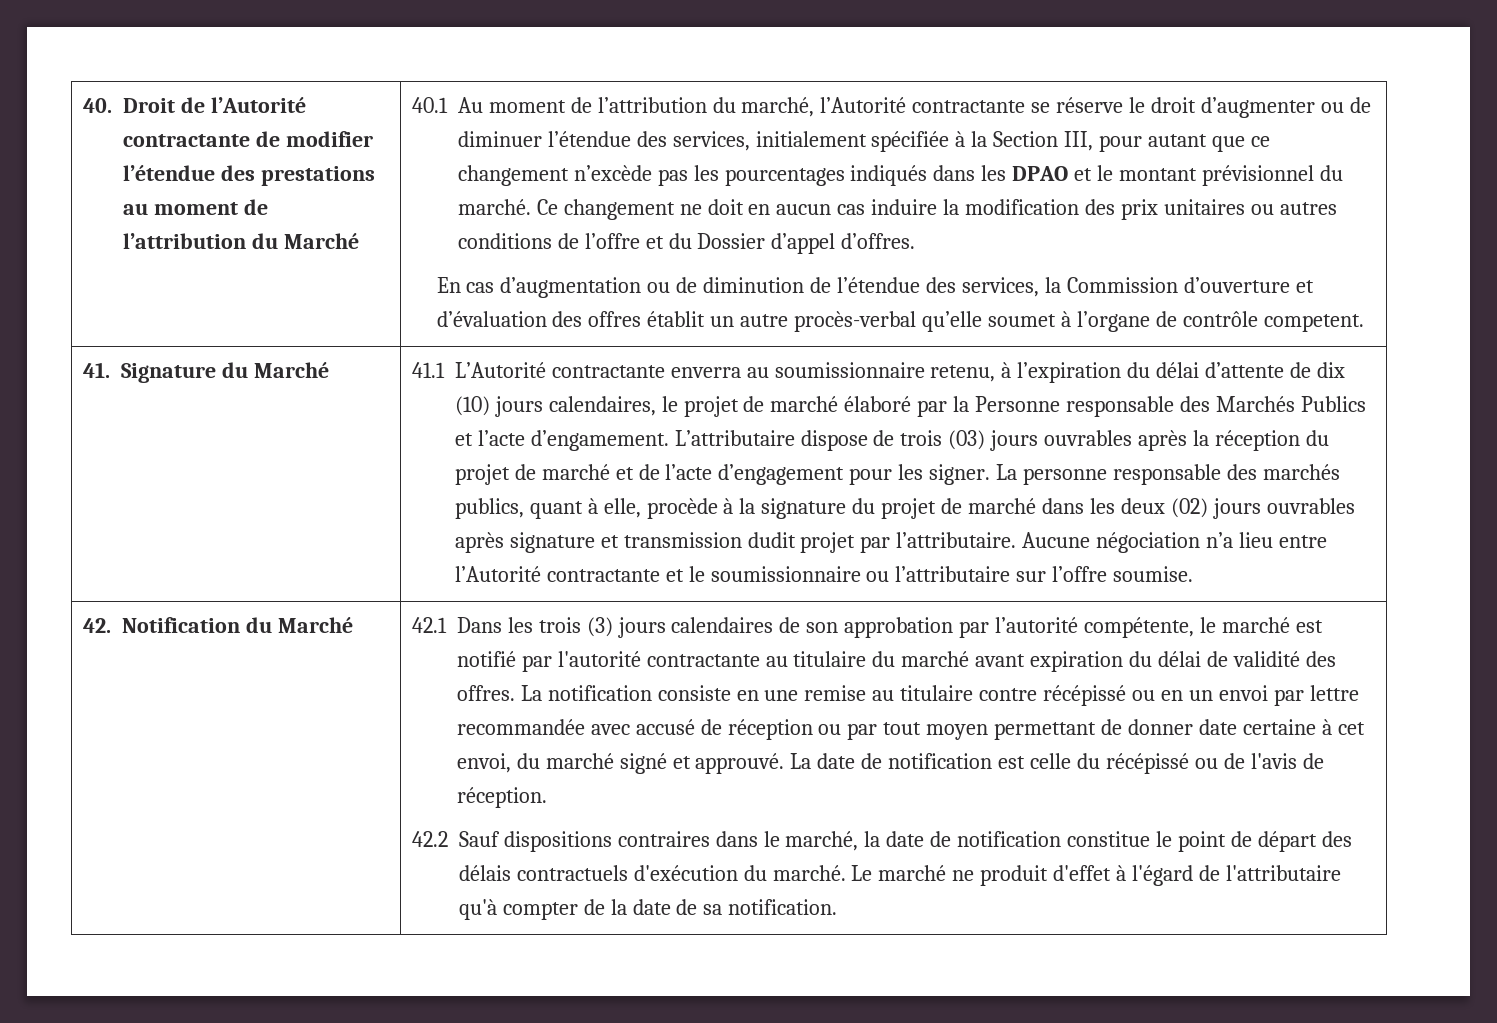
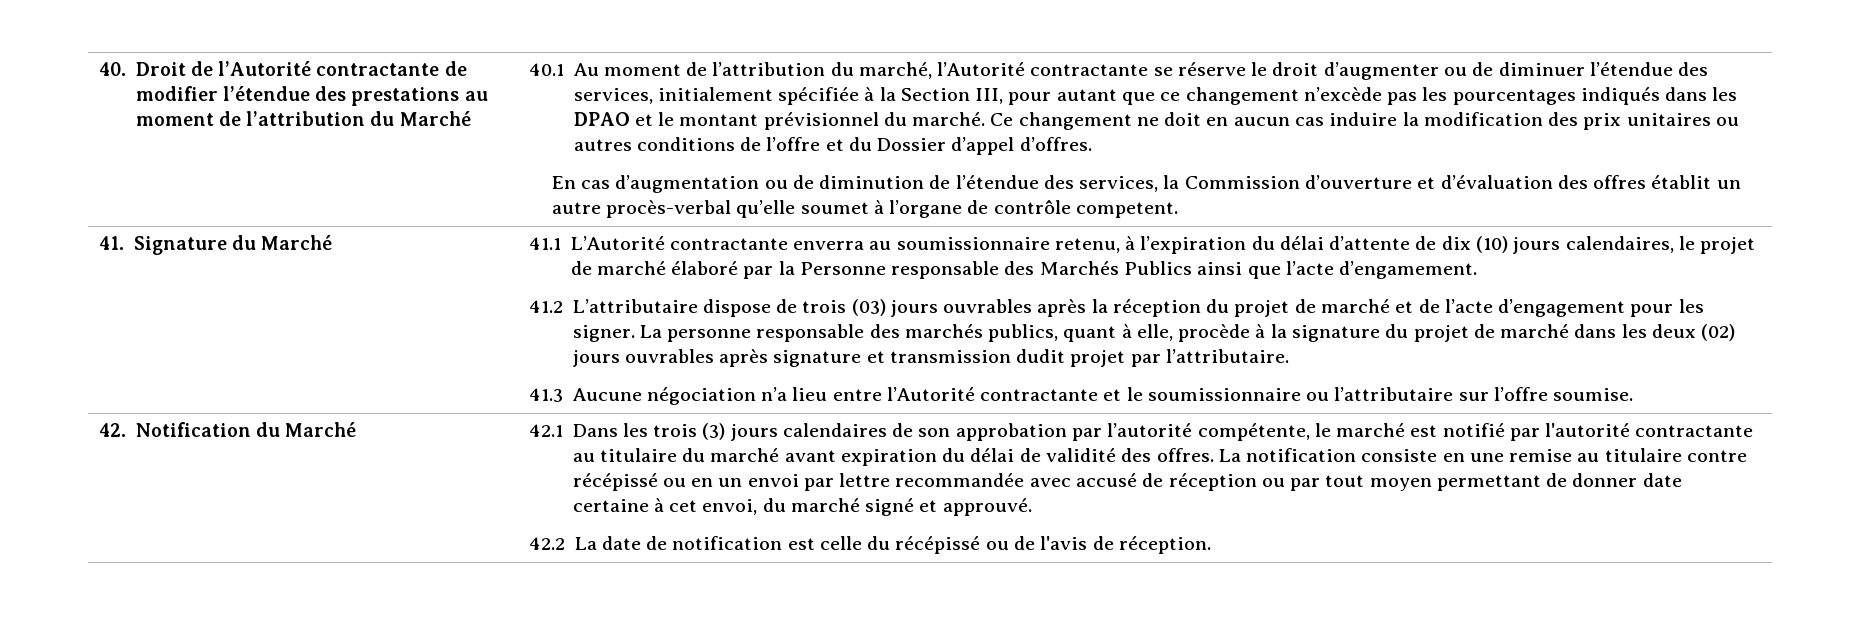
- 41.1 L’Autorité contractante enverra au soumissionnaire retenu, à l’expiration du délai d’attente de dix (10) jours calendaires, le projet de marché élaboré par la Personne responsable des Marchés Publics et l’acte d’engamement. L’attributaire dispose de trois (03) jours ouvrables après la réception du projet de marché et de l’acte d’engagement pour les signer.
+ 41.1 L’Autorité contractante enverra au soumissionnaire retenu, à l’expiration du délai d’attente de dix (10) jours calendaires, le projet de marché élaboré par la Personne responsable des Marchés Publics ainsi que l’acte d’engamement.
+ 41.2 L’attributaire dispose de trois (03) jours ouvrables après la réception du projet de marché et de l’acte d’engagement pour les signer.
- La personne responsable des marchés publics, quant à elle, procède à la signature du projet de marché dans les deux (02) jours ouvrables après signature et transmission dudit projet par l’attributaire. Aucune négociation n’a lieu entre l’Autorité contractante et le soumissionnaire ou l’attributaire sur l’offre soumise.
+ La personne responsable des marchés publics, quant à elle, procède à la signature du projet de marché dans les deux (02) jours ouvrables après signature et transmission dudit projet par l’attributaire.
+ 41.3 Aucune négociation n’a lieu entre l’Autorité contractante et le soumissionnaire ou l’attributaire sur l’offre soumise.
- La notification consiste en une remise au titulaire contre récépissé ou en un envoi par lettre recommandée avec accusé de réception ou par tout moyen permettant de donner date certaine à cet envoi, du marché signé et approuvé. La date de notification est celle du récépissé ou de l'avis de réception.
+ La notification consiste en une remise au titulaire contre récépissé ou en un envoi par lettre recommandée avec accusé de réception ou par tout moyen permettant de donner date certaine à cet envoi, du marché signé et approuvé.
+ 42.2 La date de notification est celle du récépissé ou de l'avis de réception.
- 42.2 Sauf dispositions contraires dans le marché, la date de notification constitue le point de départ des délais contractuels d'exécution du marché. Le marché ne produit d'effet à l'égard de l'attributaire qu'à compter de la date de sa notification.

